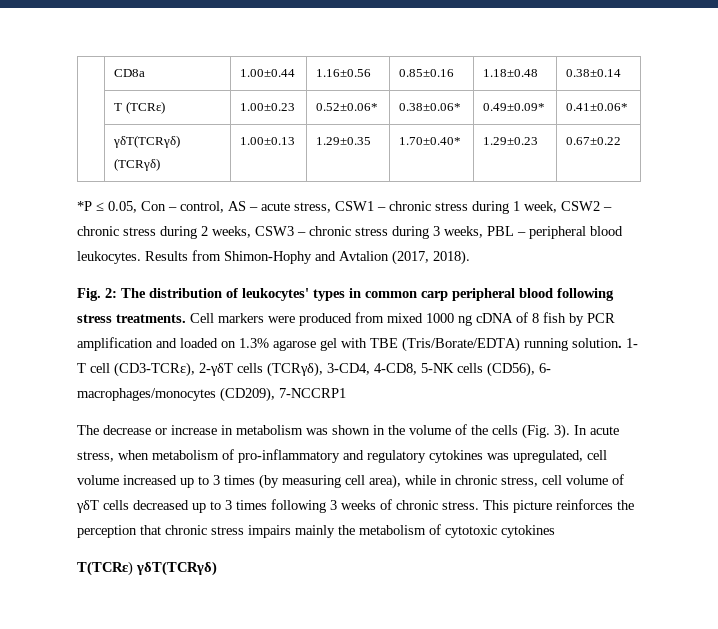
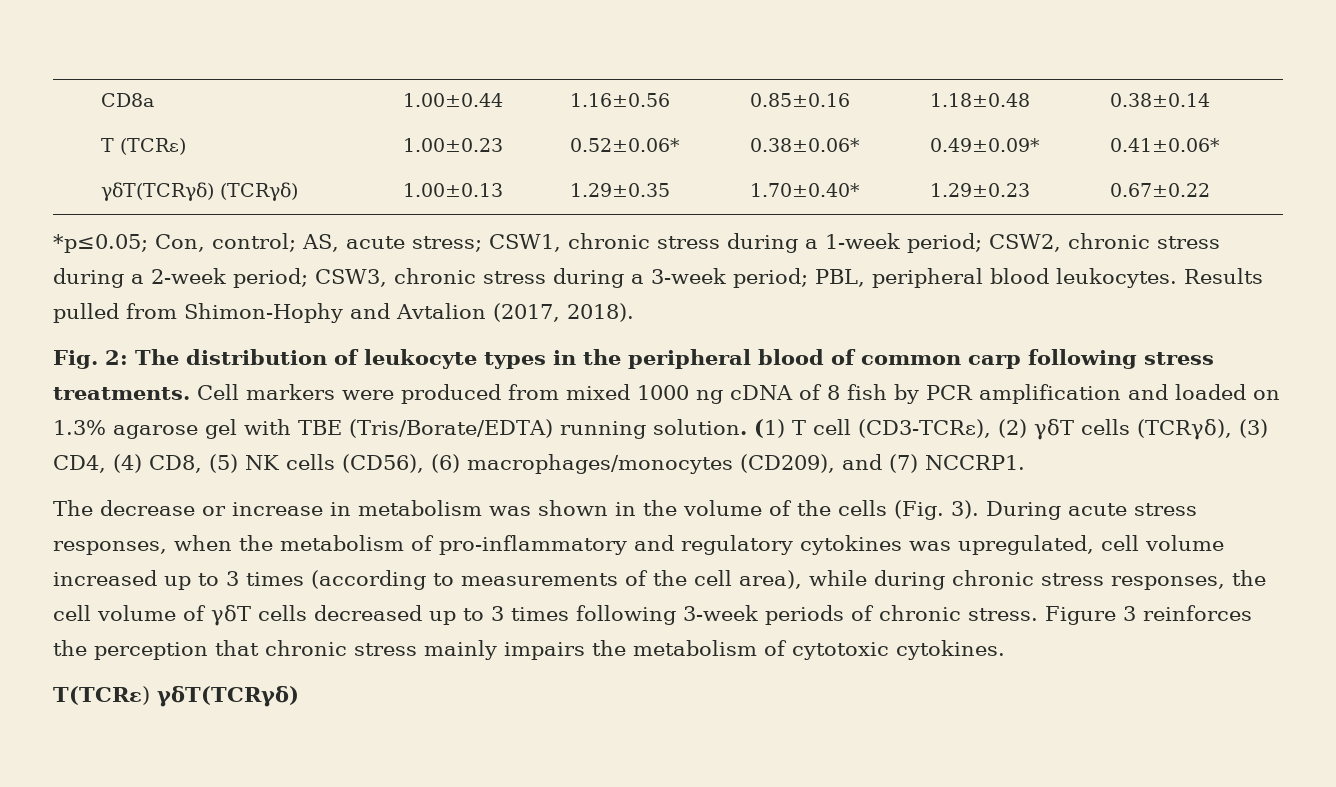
- *P ≤ 0.05, Con – control, AS – acute stress, CSW1 – chronic stress during 1 week, CSW2 – chronic stress during 2 weeks, CSW3 – chronic stress during 3 weeks, PBL – peripheral blood leukocytes.
+ *p≤0.05; Con, control; AS, acute stress; CSW1, chronic stress during a 1-week period; CSW2, chronic stress during a 2-week period; CSW3, chronic stress during a 3-week period; PBL, peripheral blood leukocytes.
- Results from Shimon-Hophy and Avtalion (2017, 2018).
+ Results pulled from Shimon-Hophy and Avtalion (2017, 2018).
- Fig. 2: The distribution of leukocytes' types in common carp peripheral blood following stress treatments.
+ Fig. 2: The distribution of leukocyte types in the peripheral blood of common carp following stress treatments.
- 1- T cell (CD3-TCRε), 2-γδT cells (TCRγδ), 3-CD4, 4-CD8, 5-NK cells (CD56), 6- macrophages/monocytes (CD209), 7-NCCRP1
+ (1) T cell (CD3-TCRε), (2) γδT cells (TCRγδ), (3) CD4, (4) CD8, (5) NK cells (CD56), (6) macrophages/monocytes (CD209), and (7) NCCRP1.
- In acute stress, when metabolism of pro-inflammatory and regulatory cytokines was upregulated, cell volume increased up to 3 times (by measuring cell area), while in chronic stress, cell volume of γδT cells decreased up to 3 times following 3 weeks of chronic stress.
+ During acute stress responses, when the metabolism of pro-inflammatory and regulatory cytokines was upregulated, cell volume increased up to 3 times (according to measurements of the cell area), while during chronic stress responses, the cell volume of γδT cells decreased up to 3 times following 3-week periods of chronic stress.
- This picture reinforces the perception that chronic stress impairs mainly the metabolism of cytotoxic cytokines
+ Figure 3 reinforces the perception that chronic stress mainly impairs the metabolism of cytotoxic cytokines.

